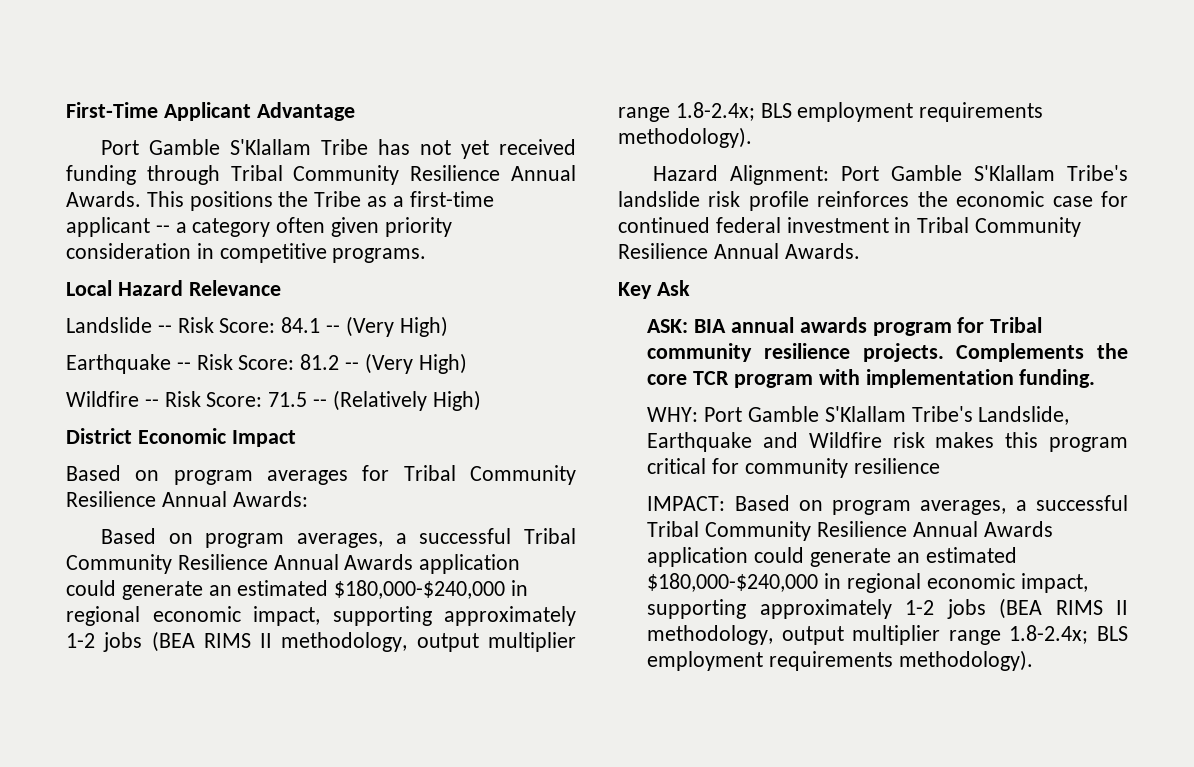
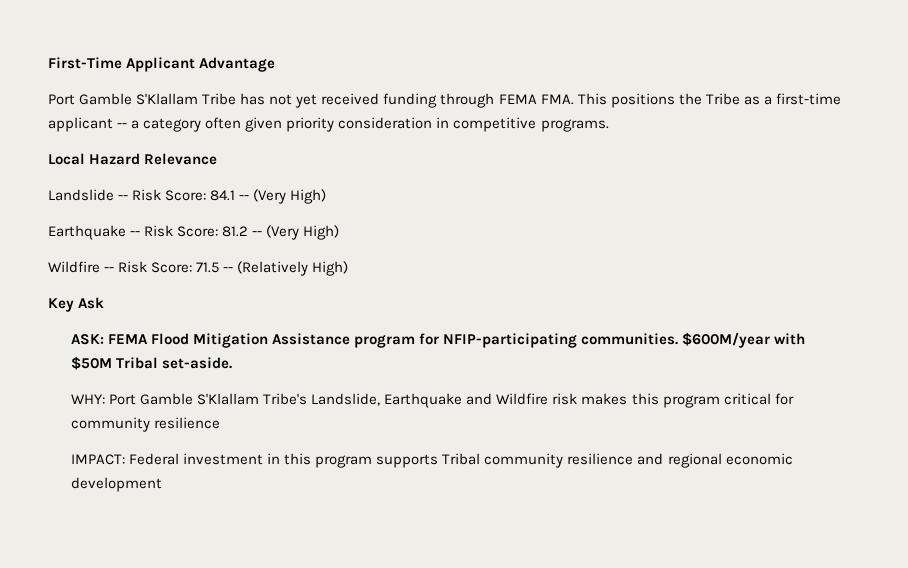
- Port Gamble S'Klallam Tribe has not yet received funding through Tribal Community Resilience Annual Awards. This positions the Tribe as a first-time applicant -- a category often given priority consideration in competitive programs.
+ Port Gamble S'Klallam Tribe has not yet received funding through FEMA FMA. This positions the Tribe as a first-time applicant -- a category often given priority consideration in competitive programs.
- District Economic Impact
- Based on program averages for Tribal Community Resilience Annual Awards:
- Based on program averages, a successful Tribal Community Resilience Annual Awards application could generate an estimated $180,000-$240,000 in regional economic impact, supporting approximately 1-2 jobs (BEA RIMS II methodology, output multiplier range 1.8-2.4x; BLS employment requirements methodology).
- Hazard Alignment: Port Gamble S'Klallam Tribe's landslide risk profile reinforces the economic case for continued federal investment in Tribal Community Resilience Annual Awards.
  Key Ask
- ASK: BIA annual awards program for Tribal community resilience projects. Complements the core TCR program with implementation funding.
+ ASK: FEMA Flood Mitigation Assistance program for NFIP-participating communities. $600M/year with $50M Tribal set-aside.
- IMPACT: Based on program averages, a successful Tribal Community Resilience Annual Awards application could generate an estimated $180,000-$240,000 in regional economic impact, supporting approximately 1-2 jobs (BEA RIMS II methodology, output multiplier range 1.8-2.4x; BLS employment requirements methodology).
+ IMPACT: Federal investment in this program supports Tribal community resilience and regional economic development

